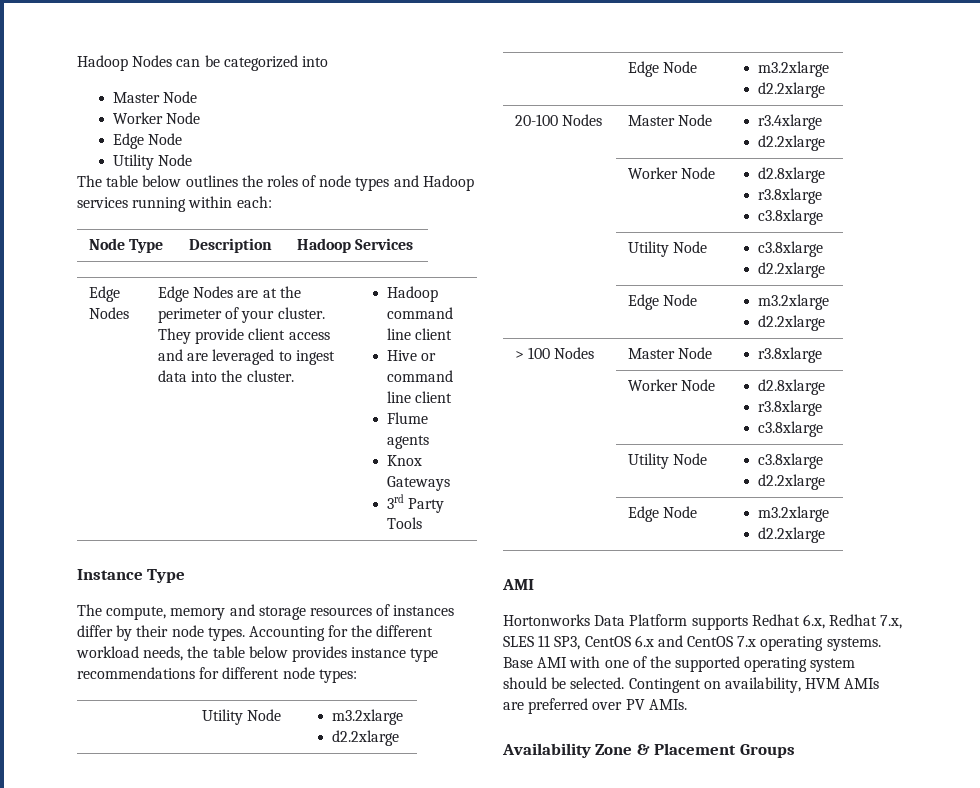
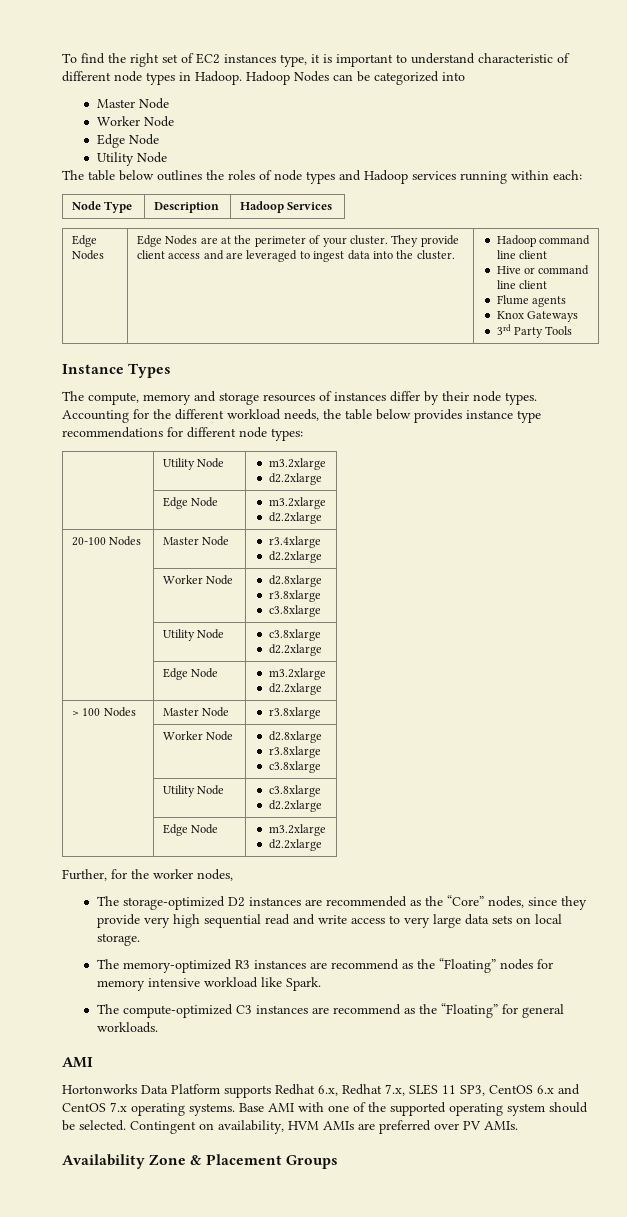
+ To find the right set of EC2 instances type, it is important to understand characteristic of different node types in Hadoop.
- Instance Type
+ Instance Types
+ Further, for the worker nodes,
+ The storage-optimized D2 instances are recommended as the “Core” nodes, since they provide very high sequential read and write access to very large data sets on local storage.
+ The memory-optimized R3 instances are recommend as the “Floating” nodes for memory intensive workload like Spark.
+ The compute-optimized C3 instances are recommend as the “Floating” for general workloads.

